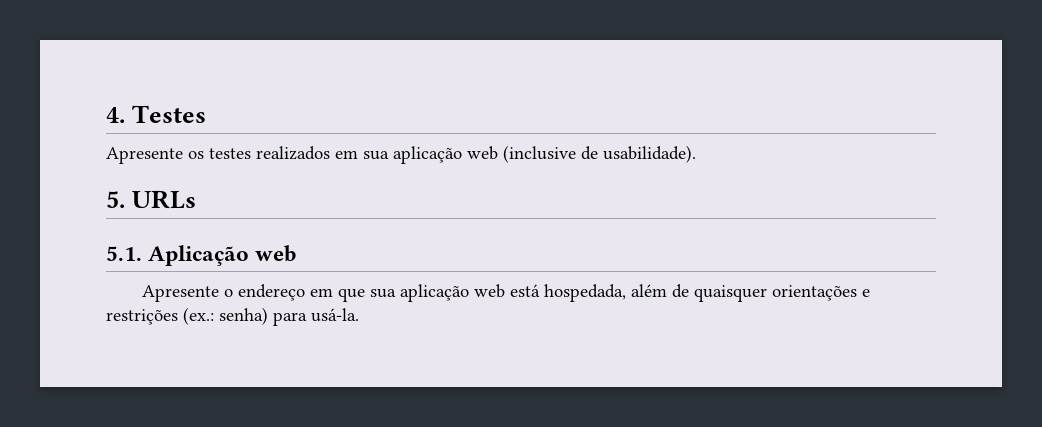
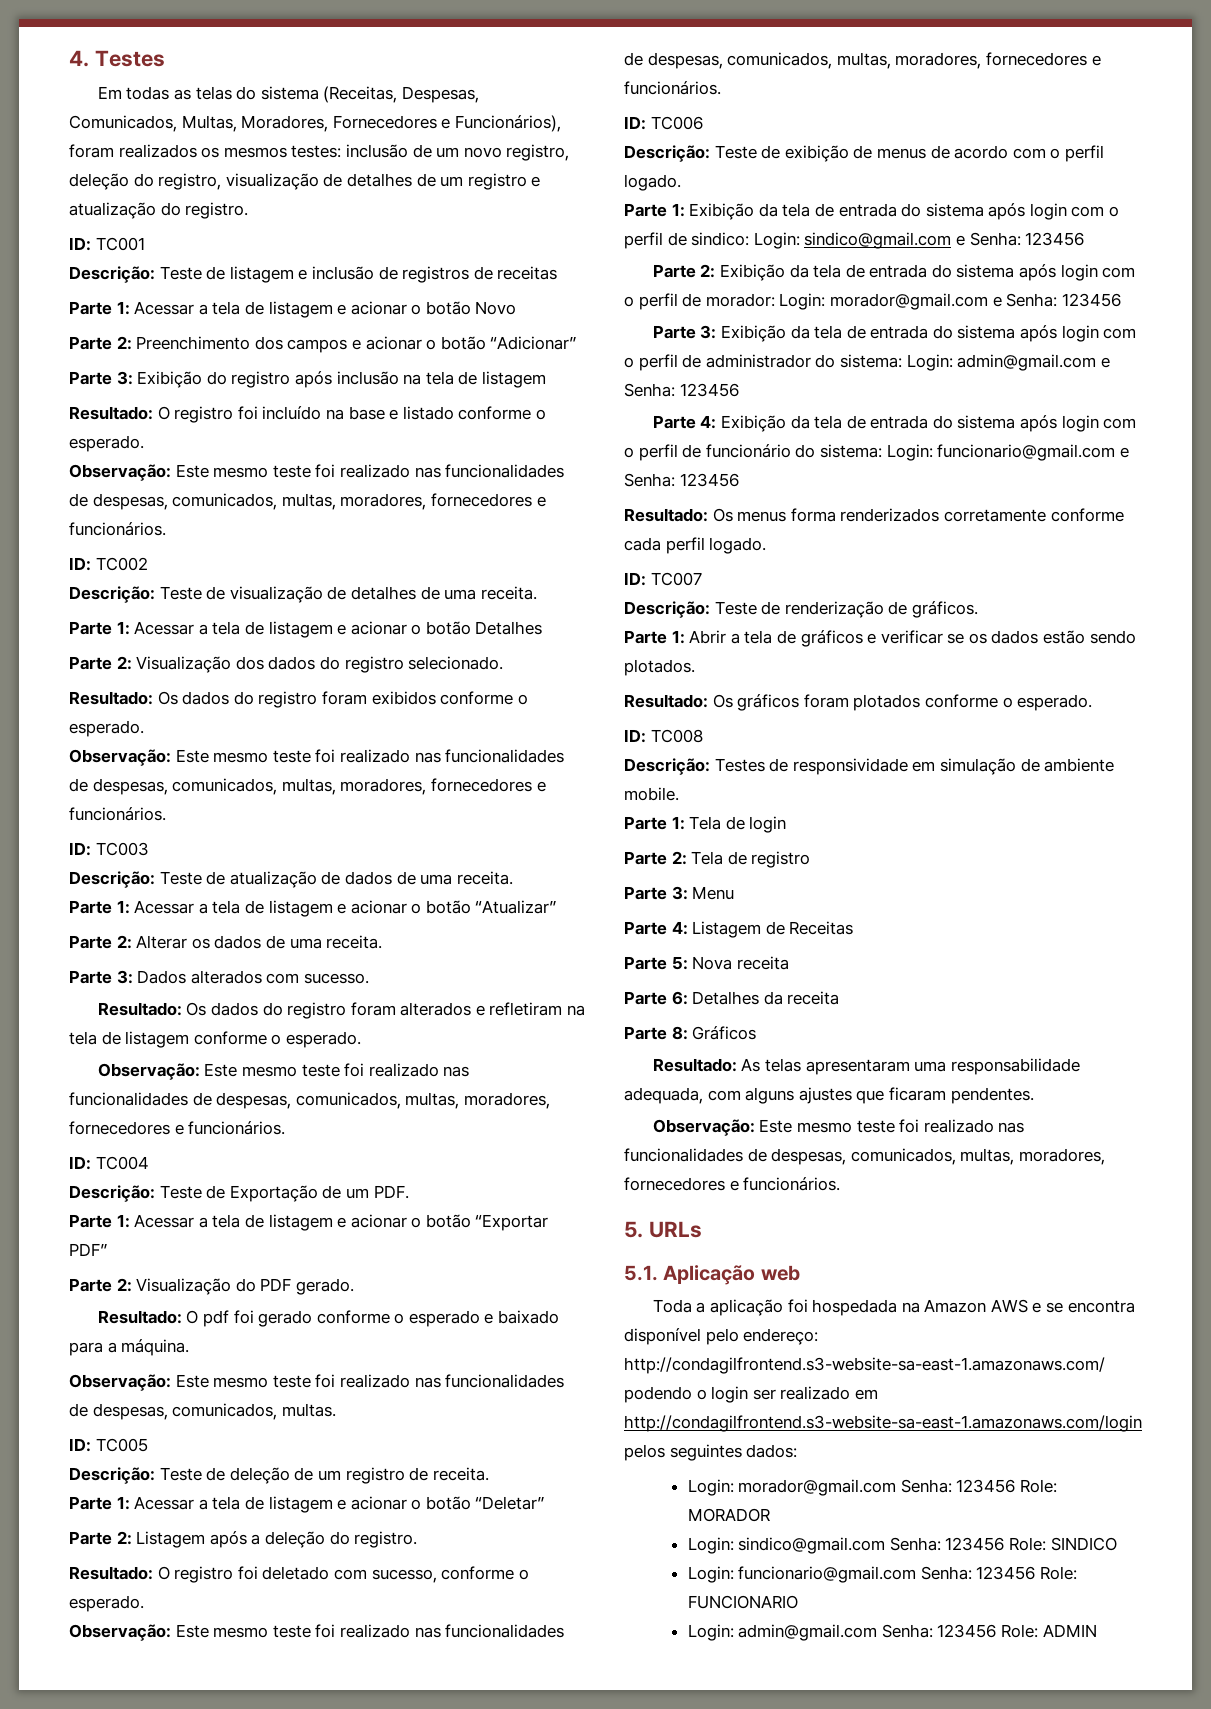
- Apresente os testes realizados em sua aplicação web (inclusive de usabilidade).
+ Em todas as telas do sistema (Receitas, Despesas, Comunicados, Multas, Moradores, Fornecedores e Funcionários), foram realizados os mesmos testes: inclusão de um novo registro, deleção do registro, visualização de detalhes de um registro e atualização do registro.
+ ID: TC001
+ Descrição: Teste de listagem e inclusão de registros de receitas
+ Parte 1: Acessar a tela de listagem e acionar o botão Novo
+ Parte 2: Preenchimento dos campos e acionar o botão “Adicionar”
+ Parte 3: Exibição do registro após inclusão na tela de listagem
+ Resultado: O registro foi incluído na base e listado conforme o esperado.
+ Observação: Este mesmo teste foi realizado nas funcionalidades de despesas, comunicados, multas, moradores, fornecedores e funcionários.
+ ID: TC002
+ Descrição: Teste de visualização de detalhes de uma receita.
+ Parte 1: Acessar a tela de listagem e acionar o botão Detalhes
+ Parte 2: Visualização dos dados do registro selecionado.
+ Resultado: Os dados do registro foram exibidos conforme o esperado.
+ Observação: Este mesmo teste foi realizado nas funcionalidades de despesas, comunicados, multas, moradores, fornecedores e funcionários.
+ ID: TC003
+ Descrição: Teste de atualização de dados de uma receita.
+ Parte 1: Acessar a tela de listagem e acionar o botão “Atualizar”
+ Parte 2: Alterar os dados de uma receita.
+ Parte 3: Dados alterados com sucesso.
+ Resultado: Os dados do registro foram alterados e refletiram na tela de listagem conforme o esperado.
+ Observação: Este mesmo teste foi realizado nas funcionalidades de despesas, comunicados, multas, moradores, fornecedores e funcionários.
+ ID: TC004
+ Descrição: Teste de Exportação de um PDF.
+ Parte 1: Acessar a tela de listagem e acionar o botão “Exportar PDF”
+ Parte 2: Visualização do PDF gerado.
+ Resultado: O pdf foi gerado conforme o esperado e baixado para a máquina.
+ Observação: Este mesmo teste foi realizado nas funcionalidades de despesas, comunicados, multas.
+ ID: TC005
+ Descrição: Teste de deleção de um registro de receita.
+ Parte 1: Acessar a tela de listagem e acionar o botão “Deletar”
+ Parte 2: Listagem após a deleção do registro.
+ Resultado: O registro foi deletado com sucesso, conforme o esperado.
+ Observação: Este mesmo teste foi realizado nas funcionalidades de despesas, comunicados, multas, moradores, fornecedores e funcionários.
+ ID: TC006
+ Descrição: Teste de exibição de menus de acordo com o perfil logado.
+ Parte 1: Exibição da tela de entrada do sistema após login com o perfil de sindico: Login: sindico@gmail.com e Senha: 123456
+ Parte 2: Exibição da tela de entrada do sistema após login com o perfil de morador: Login: morador@gmail.com e Senha: 123456
+ Parte 3: Exibição da tela de entrada do sistema após login com o perfil de administrador do sistema: Login: admin@gmail.com e Senha: 123456
+ Parte 4: Exibição da tela de entrada do sistema após login com o perfil de funcionário do sistema: Login: funcionario@gmail.com e Senha: 123456
+ Resultado: Os menus forma renderizados corretamente conforme cada perfil logado.
+ ID: TC007
+ Descrição: Teste de renderização de gráficos.
+ Parte 1: Abrir a tela de gráficos e verificar se os dados estão sendo plotados.
+ Resultado: Os gráficos foram plotados conforme o esperado.
+ ID: TC008
+ Descrição: Testes de responsividade em simulação de ambiente mobile.
+ Parte 1: Tela de login
+ Parte 2: Tela de registro
+ Parte 3: Menu
+ Parte 4: Listagem de Receitas
+ Parte 5: Nova receita
+ Parte 6: Detalhes da receita
+ Parte 8: Gráficos
+ Resultado: As telas apresentaram uma responsabilidade adequada, com alguns ajustes que ficaram pendentes.
+ Observação: Este mesmo teste foi realizado nas funcionalidades de despesas, comunicados, multas, moradores, fornecedores e funcionários.
- Apresente o endereço em que sua aplicação web está hospedada, além de quaisquer orientações e restrições (ex.: senha) para usá-la.
+ Toda a aplicação foi hospedada na Amazon AWS e se encontra disponível pelo endereço: http://condagilfrontend.s3-website-sa-east-1.amazonaws.com/ podendo o login ser realizado em http://condagilfrontend.s3-website-sa-east-1.amazonaws.com/login pelos seguintes dados:
+ Login: morador@gmail.com Senha: 123456 Role: MORADOR
+ Login: sindico@gmail.com Senha: 123456 Role: SINDICO
+ Login: funcionario@gmail.com Senha: 123456 Role: FUNCIONARIO
+ Login: admin@gmail.com Senha: 123456 Role: ADMIN

